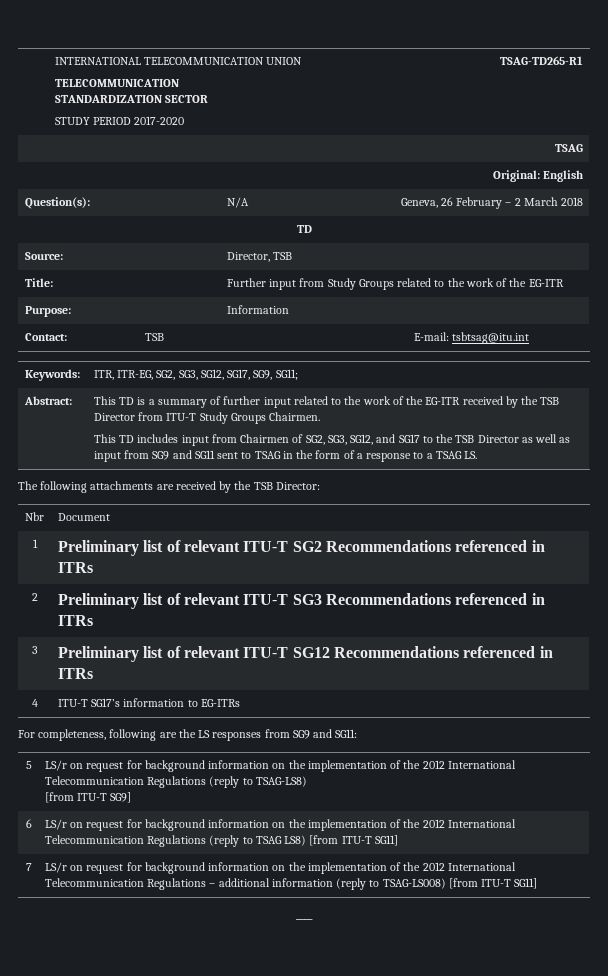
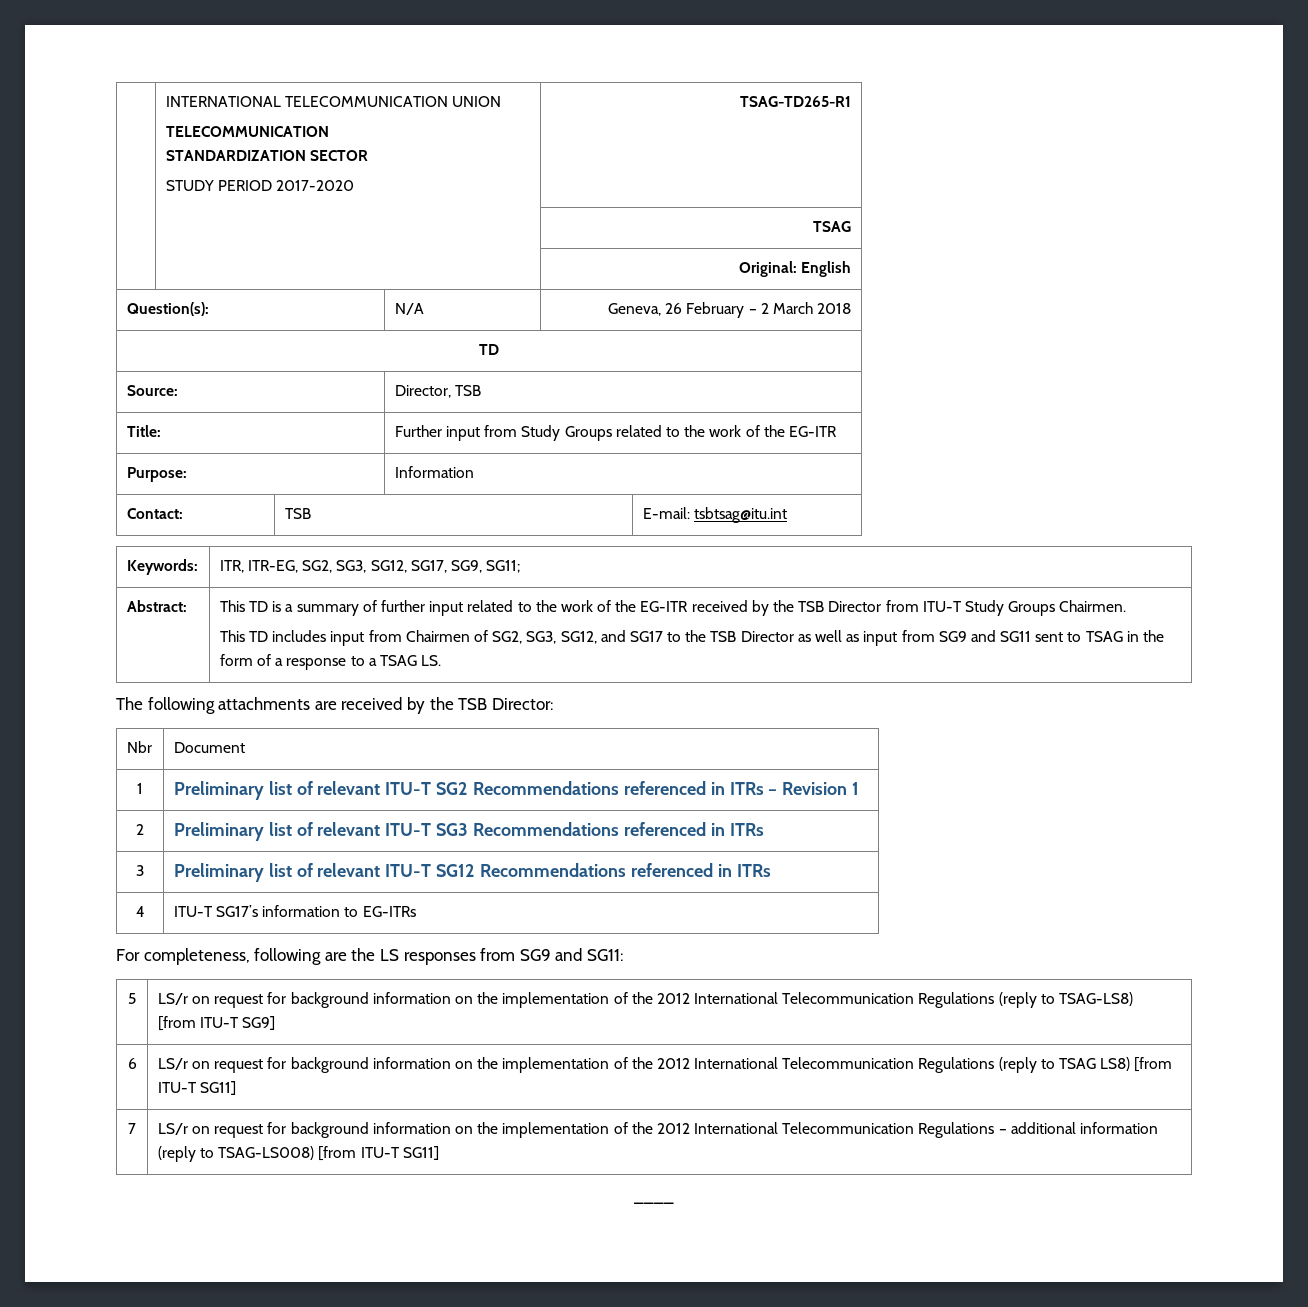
- 1 | Preliminary list of relevant ITU-T SG2 Recommendations referenced in ITRs
+ 1 | Preliminary list of relevant ITU-T SG2 Recommendations referenced in ITRs – Revision 1

